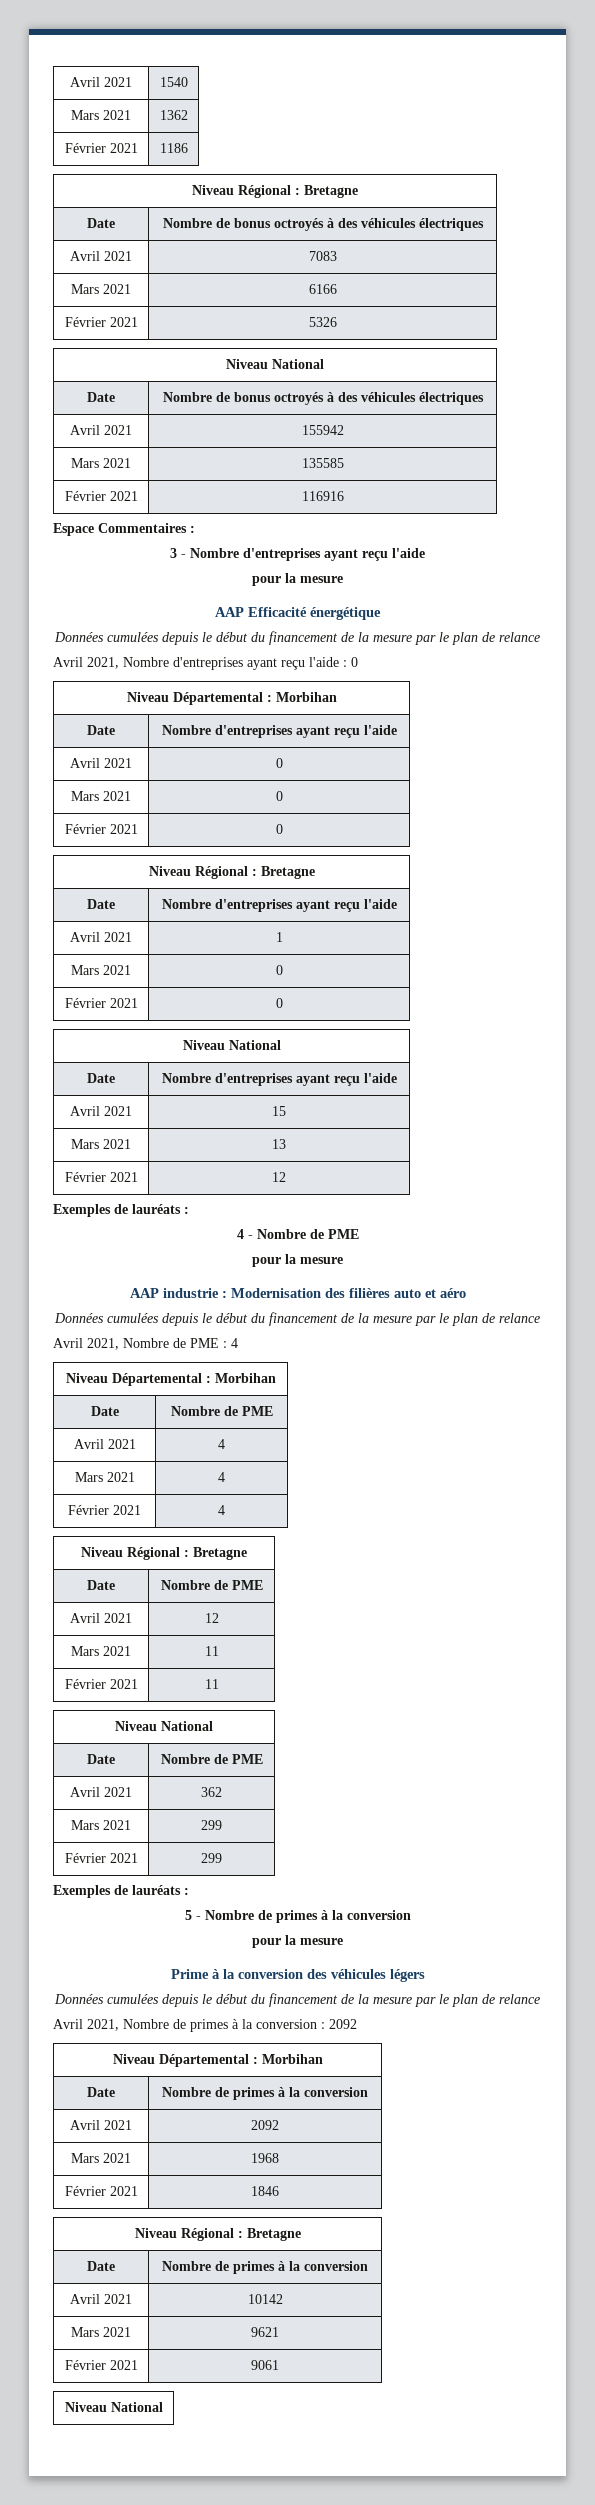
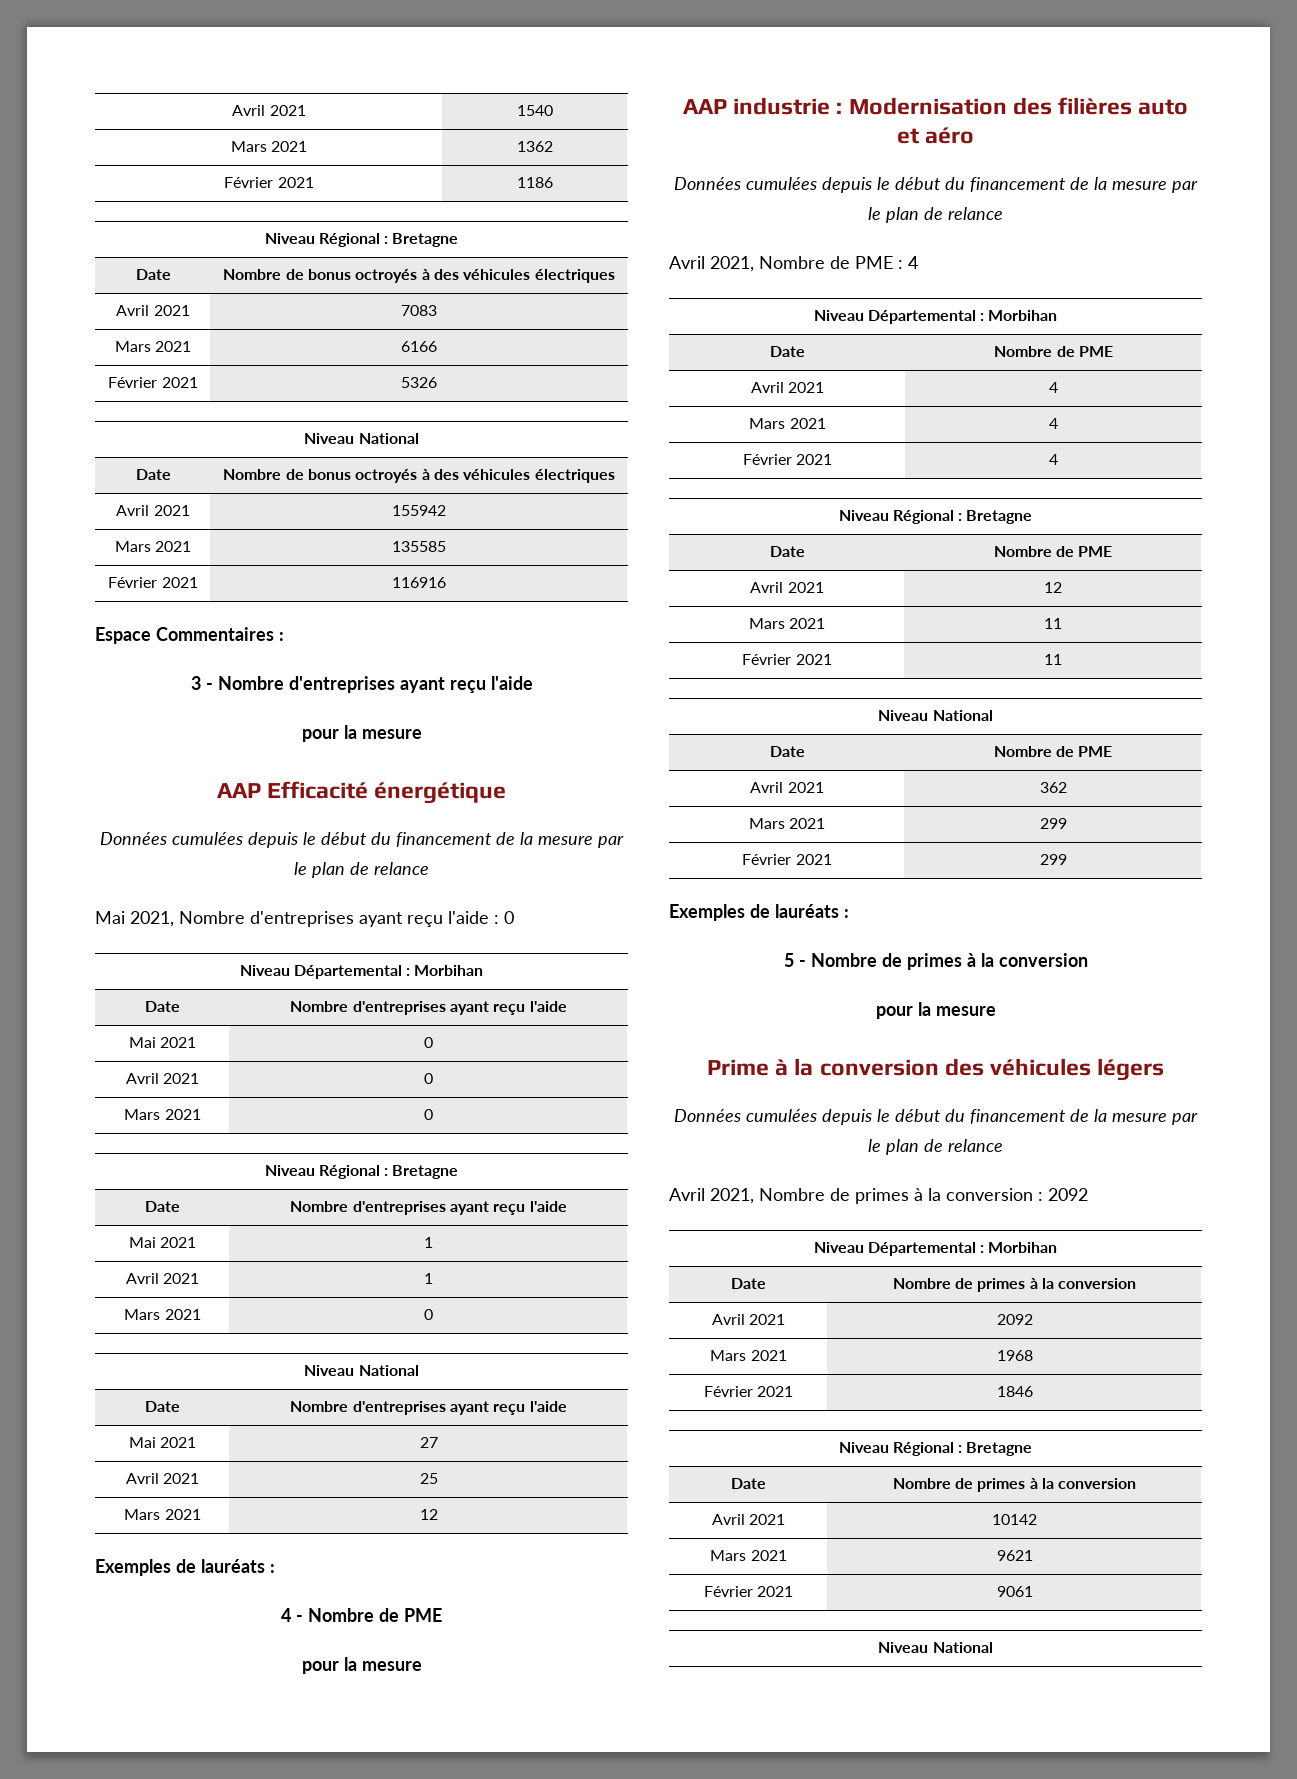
- Avril 2021, Nombre d'entreprises ayant reçu l'aide : 0
+ Mai 2021, Nombre d'entreprises ayant reçu l'aide : 0
+ Mai 2021 | 0
  Avril 2021 | 0
  Mars 2021 | 0
- Février 2021 | 0
+ Mai 2021 | 1
  Avril 2021 | 1
  Mars 2021 | 0
- Février 2021 | 0
- Avril 2021 | 15
- Mars 2021 | 13
- Février 2021 | 12
+ Mai 2021 | 27
+ Avril 2021 | 25
+ Mars 2021 | 12

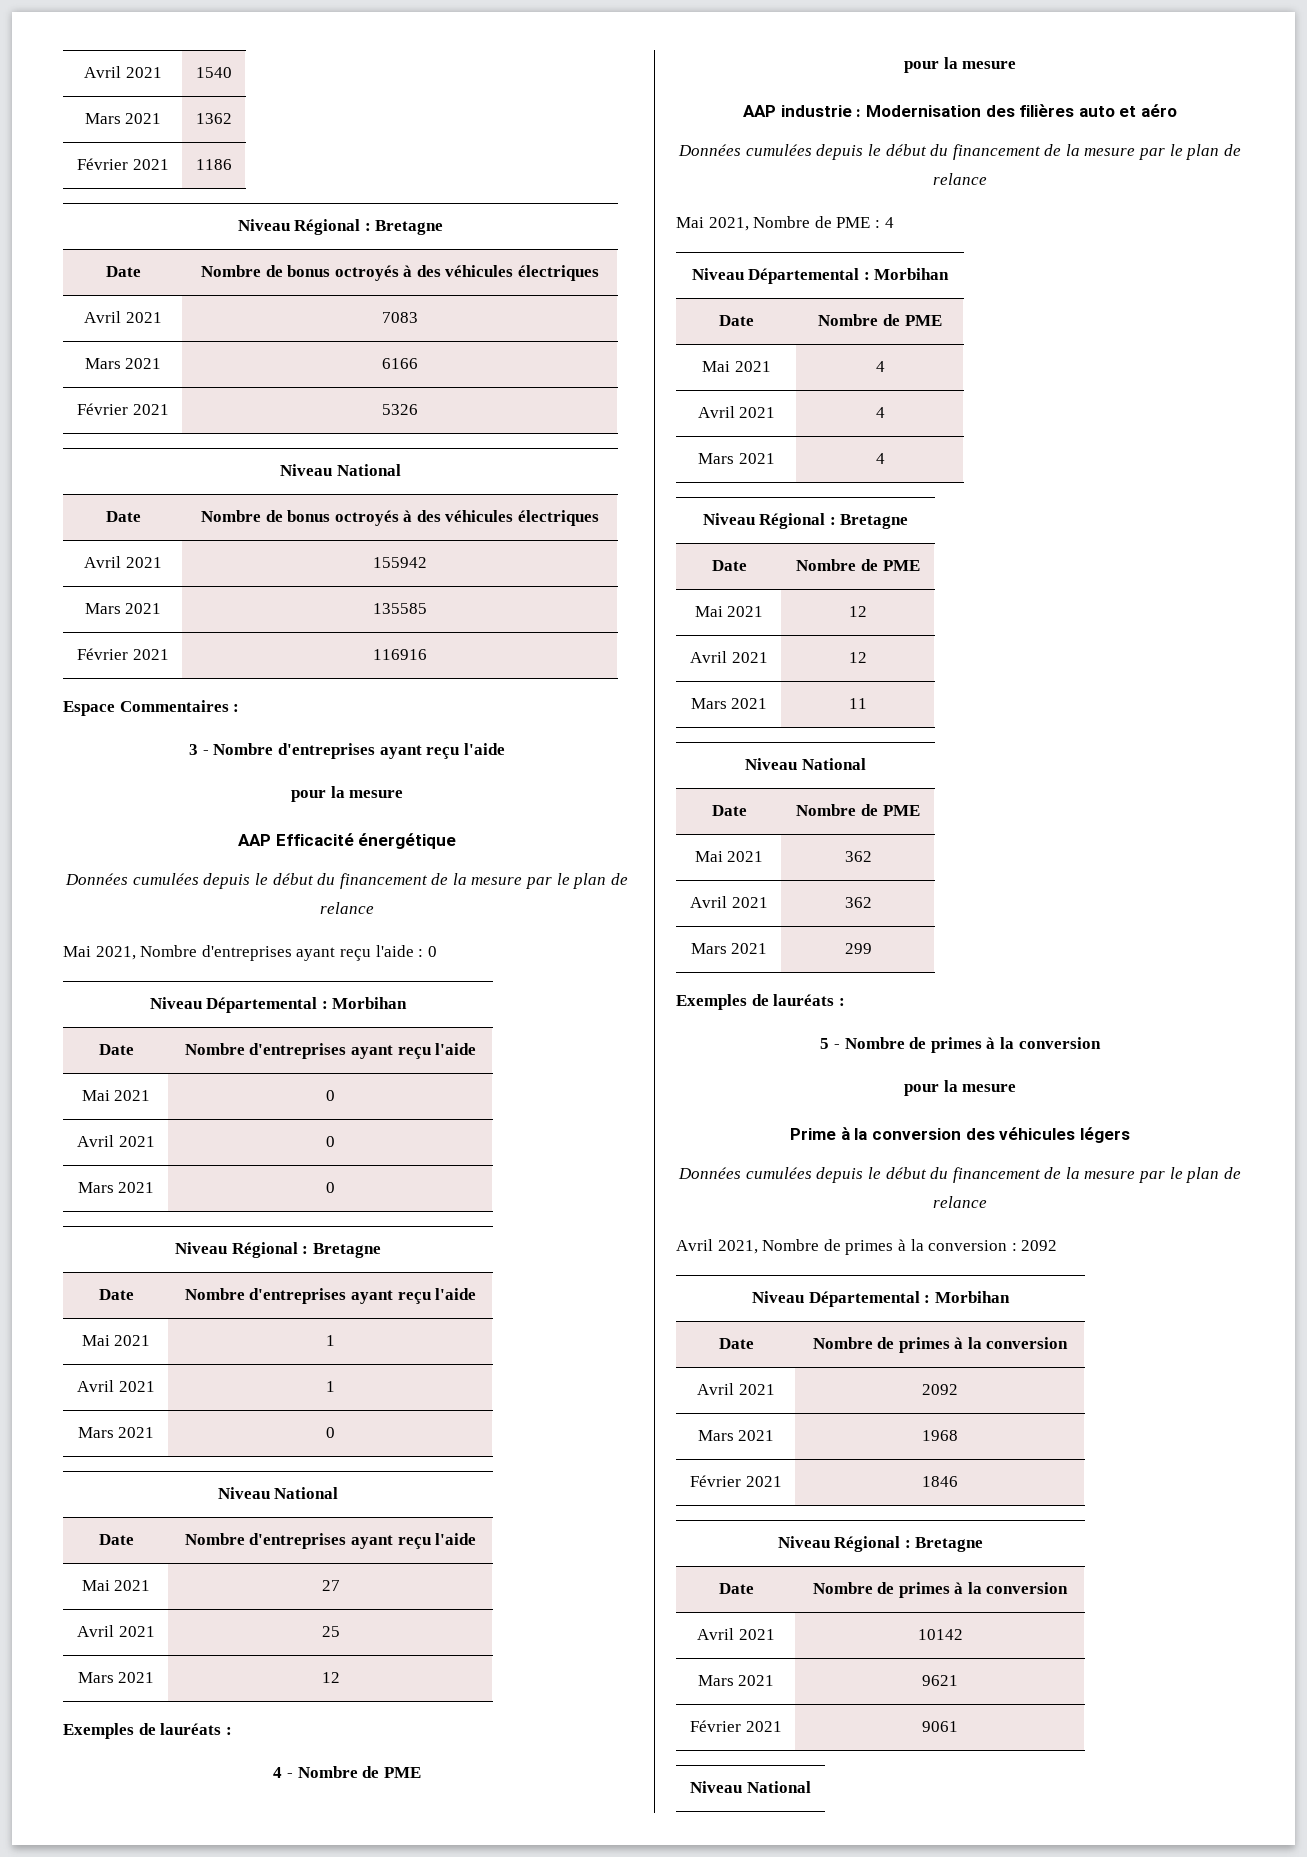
- Avril 2021, Nombre de PME : 4
+ Mai 2021, Nombre de PME : 4
+ Mai 2021 | 4
- Février 2021 | 4
+ Mai 2021 | 12
- Février 2021 | 11
+ Mai 2021 | 362
- Février 2021 | 299

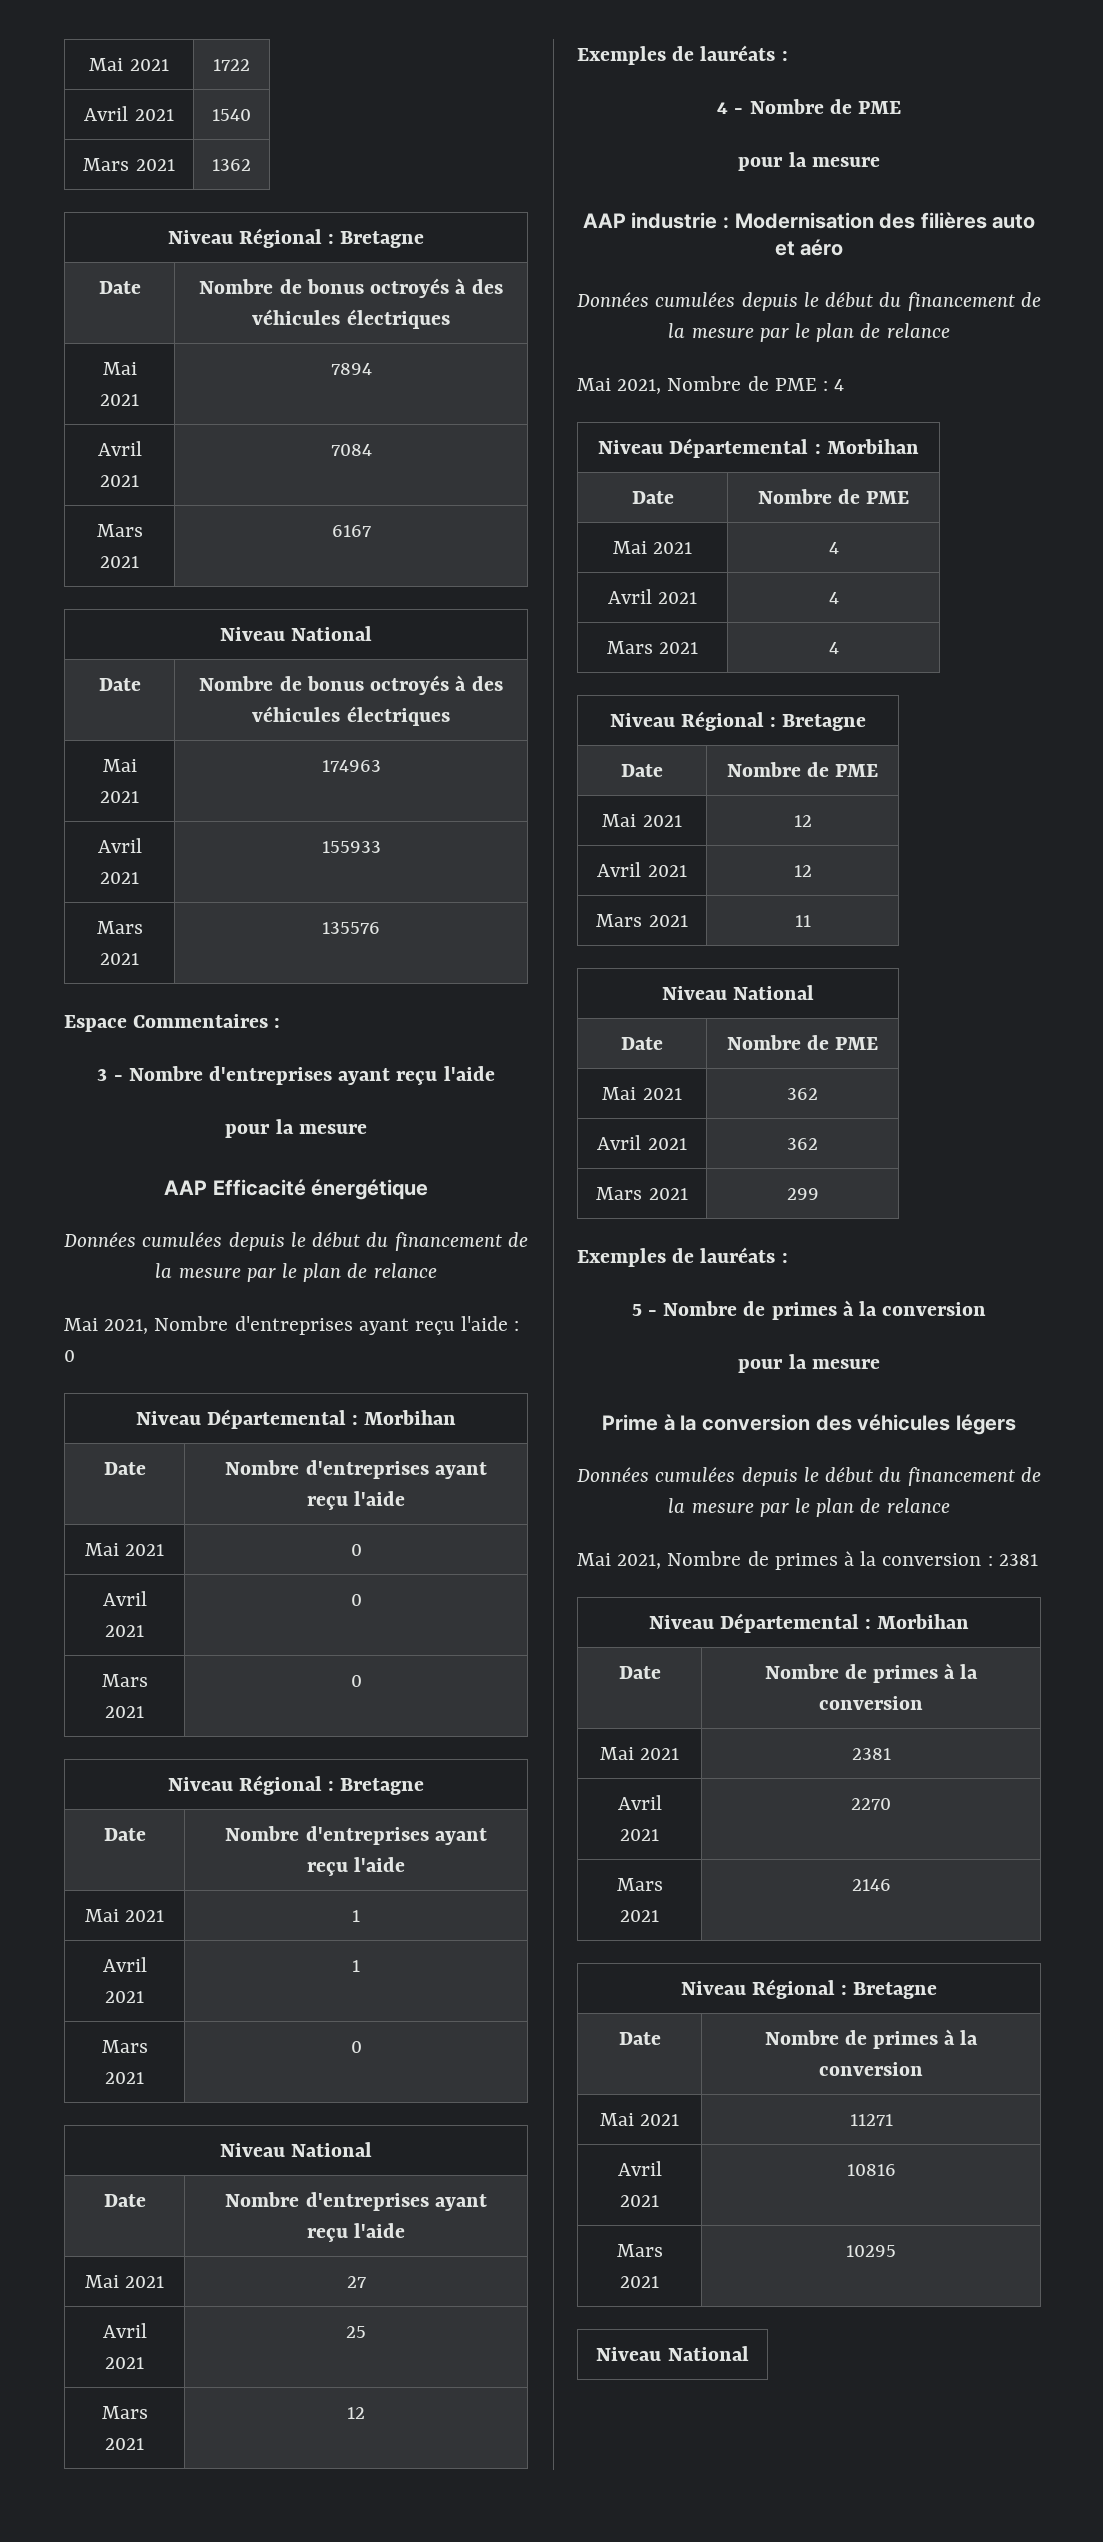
+ Mai 2021 | 1722
- Février 2021 | 1186
- Avril 2021 | 7083
- Mars 2021 | 6166
- Février 2021 | 5326
+ Mai 2021 | 7894
+ Avril 2021 | 7084
+ Mars 2021 | 6167
- Avril 2021 | 155942
- Mars 2021 | 135585
- Février 2021 | 116916
+ Mai 2021 | 174963
+ Avril 2021 | 155933
+ Mars 2021 | 135576
- Avril 2021, Nombre de primes à la conversion : 2092
+ Mai 2021, Nombre de primes à la conversion : 2381
- Avril 2021 | 2092
- Mars 2021 | 1968
- Février 2021 | 1846
+ Mai 2021 | 2381
+ Avril 2021 | 2270
+ Mars 2021 | 2146
- Avril 2021 | 10142
- Mars 2021 | 9621
- Février 2021 | 9061
+ Mai 2021 | 11271
+ Avril 2021 | 10816
+ Mars 2021 | 10295

